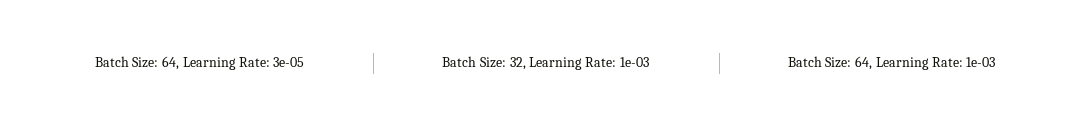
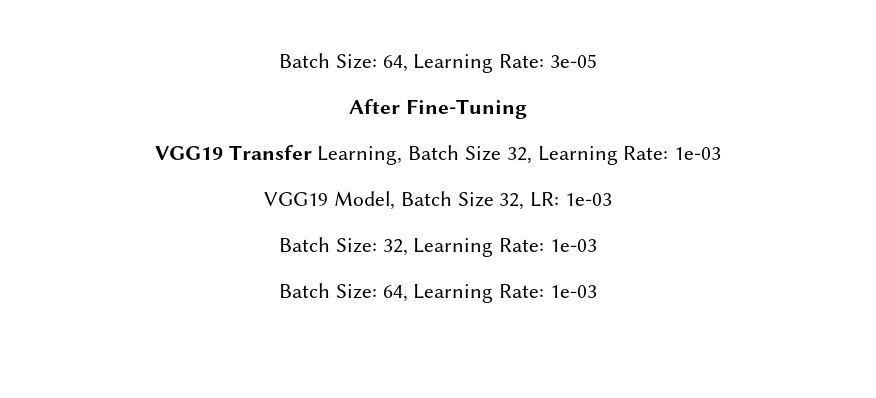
+ After Fine-Tuning
+ VGG19 Transfer Learning, Batch Size 32, Learning Rate: 1e-03
+ VGG19 Model, Batch Size 32, LR: 1e-03

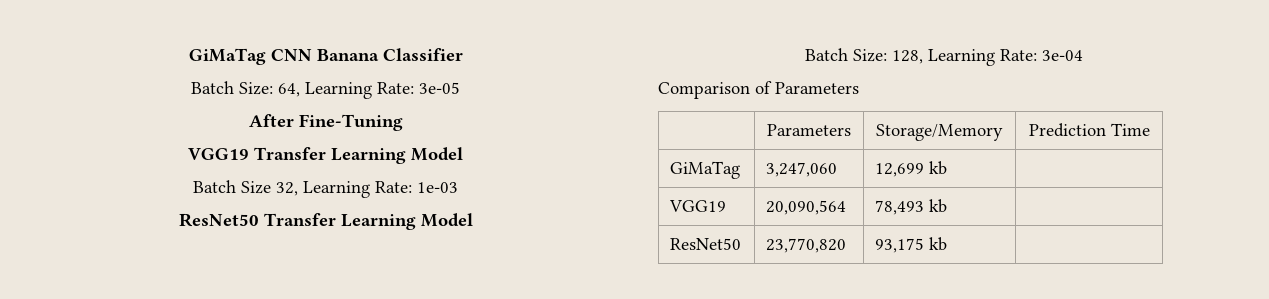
+ GiMaTag CNN Banana Classifier
- VGG19 Transfer Learning, Batch Size 32, Learning Rate: 1e-03
+ VGG19 Transfer Learning Model
+ Batch Size 32, Learning Rate: 1e-03
- VGG19 Model, Batch Size 32, LR: 1e-03
- Batch Size: 32, Learning Rate: 1e-03
- Batch Size: 64, Learning Rate: 1e-03
+ ResNet50 Transfer Learning Model
+ Batch Size: 128, Learning Rate: 3e-04
+ Comparison of Parameters
+ | Parameters | Storage/Memory | Prediction Time
+ GiMaTag | 3,247,060 | 12,699 kb |
+ VGG19 | 20,090,564 | 78,493 kb |
+ ResNet50 | 23,770,820 | 93,175 kb |

